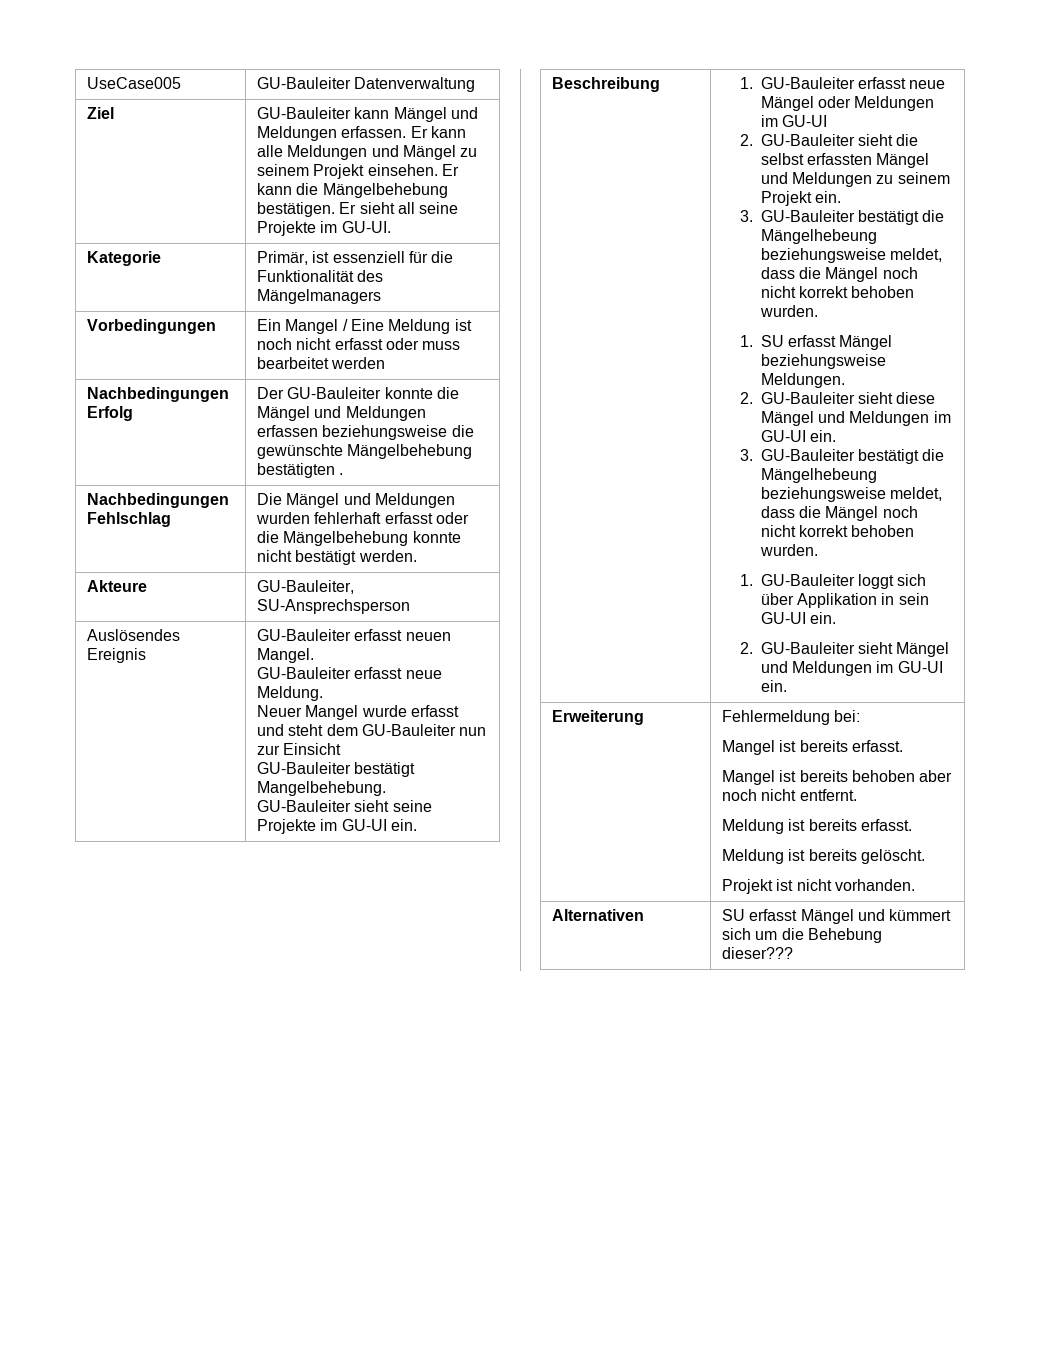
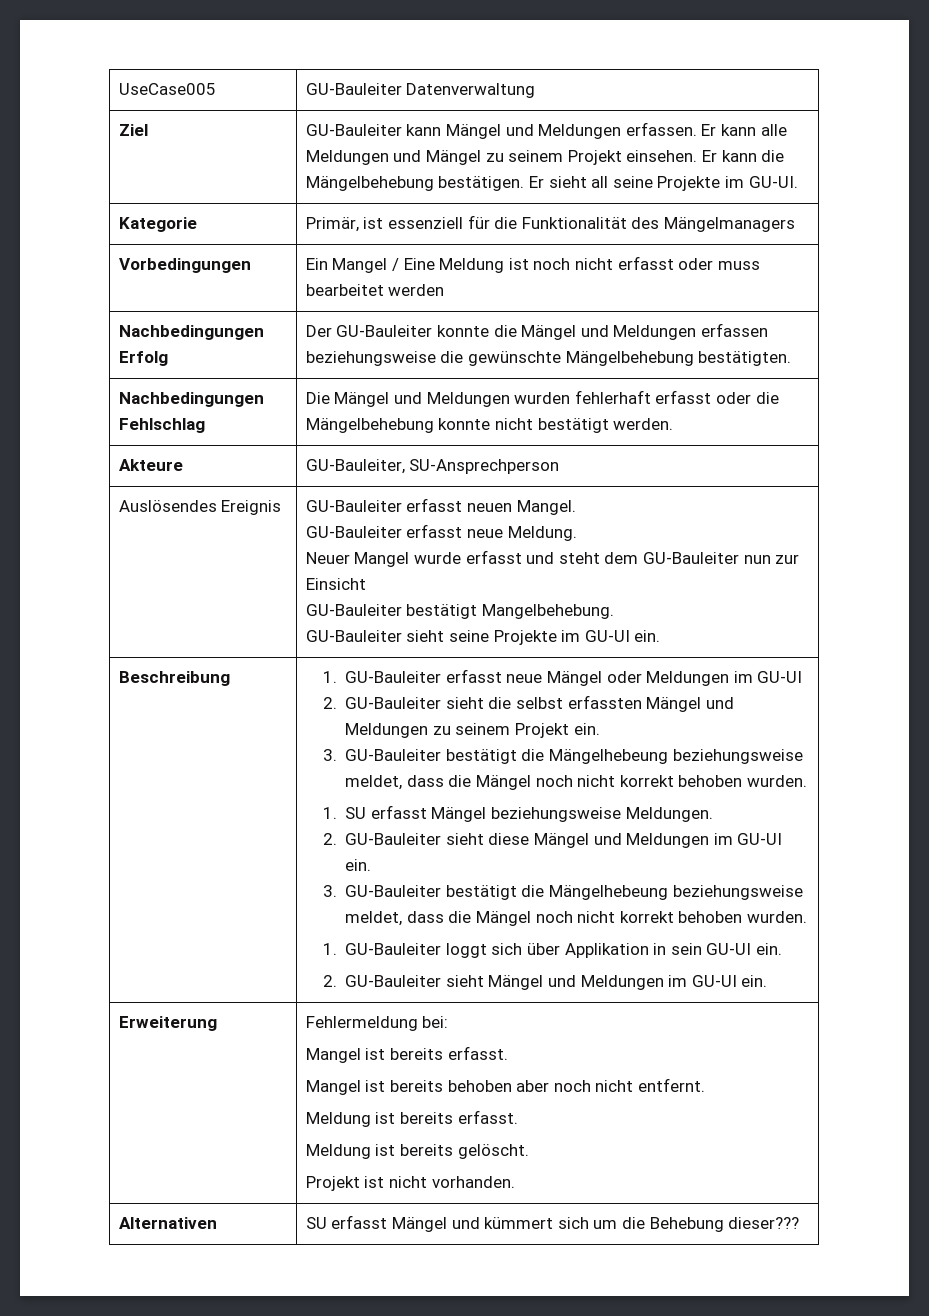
- Nachbedingungen Erfolg | Der GU-Bauleiter konnte die Mängel und Meldungen erfassen beziehungsweise die gewünschte Mängelbehebung bestätigten .
+ Nachbedingungen Erfolg | Der GU-Bauleiter konnte die Mängel und Meldungen erfassen beziehungsweise die gewünschte Mängelbehebung bestätigten.
- Akteure | GU-Bauleiter, SU-Ansprechsperson
+ Akteure | GU-Bauleiter, SU-Ansprechperson

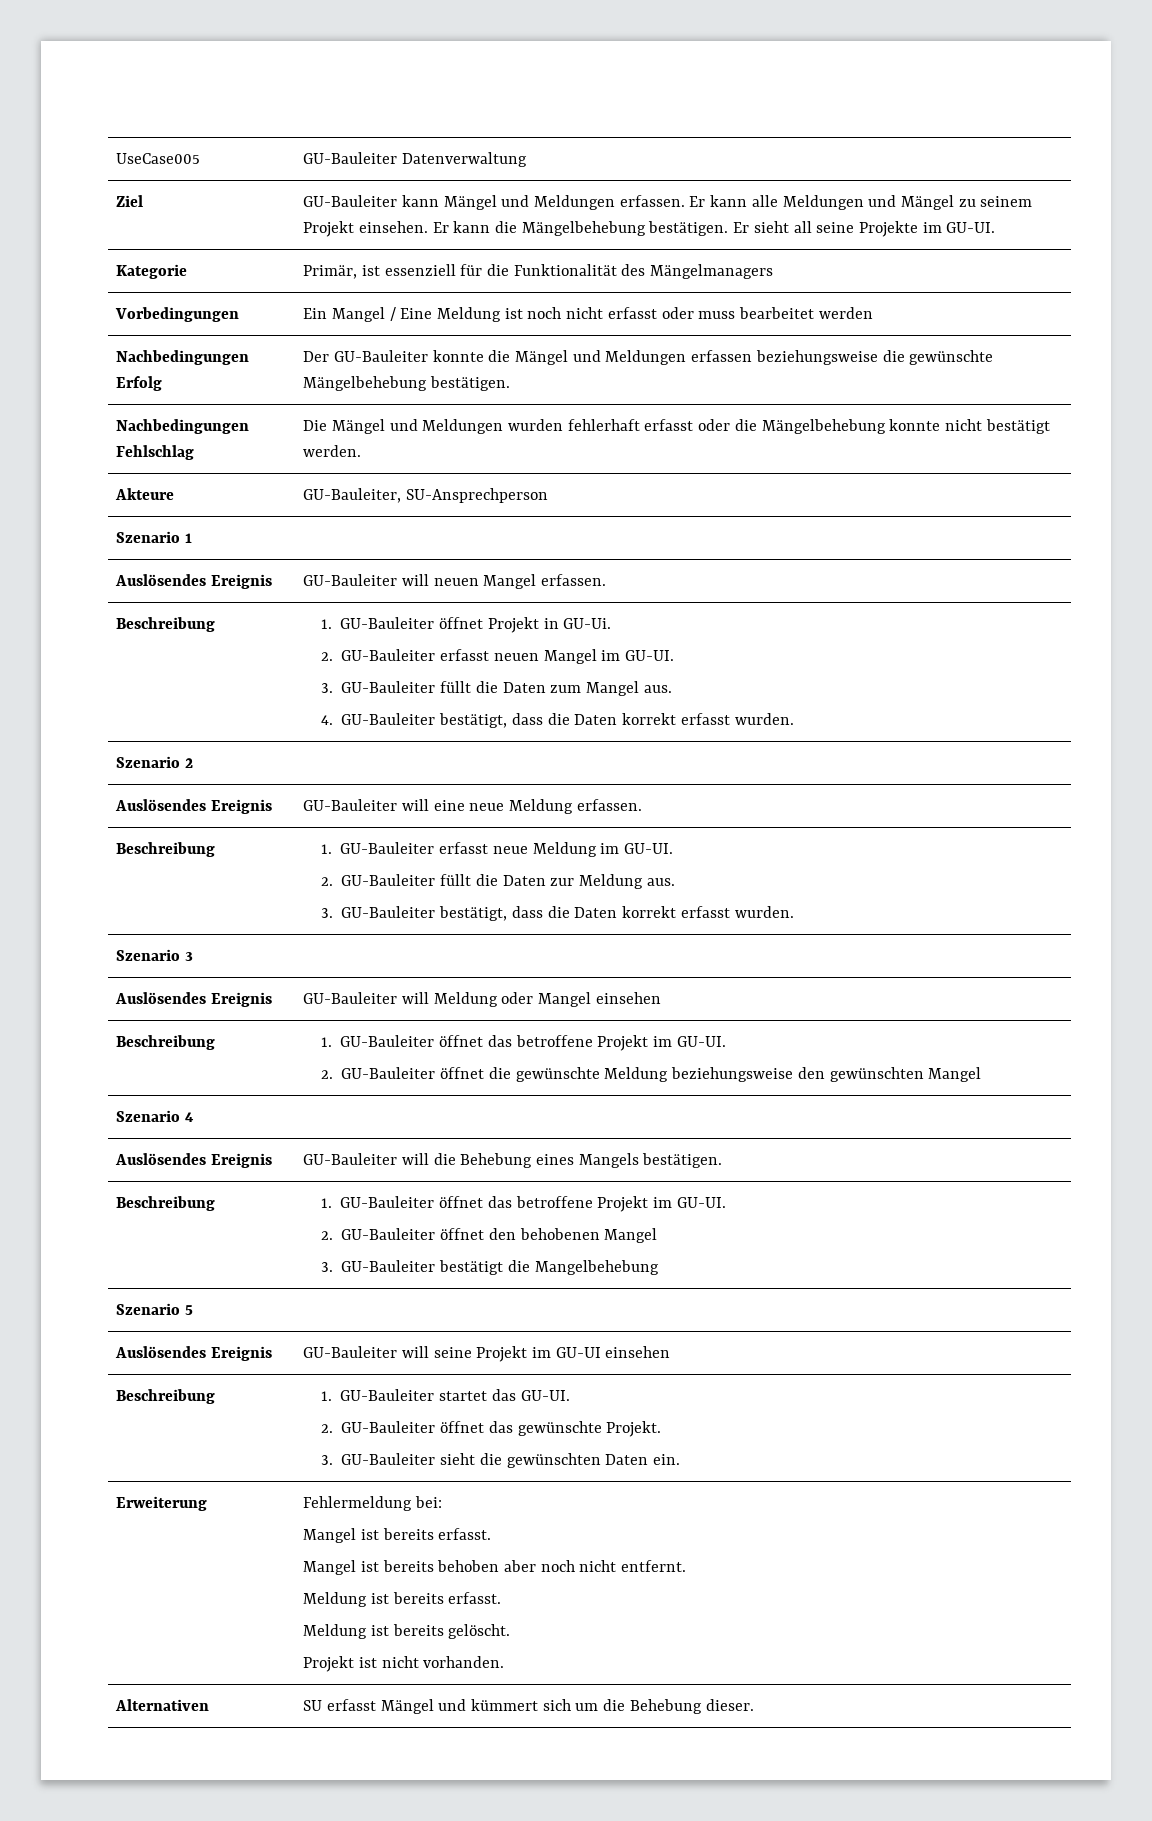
- Nachbedingungen Erfolg | Der GU-Bauleiter konnte die Mängel und Meldungen erfassen beziehungsweise die gewünschte Mängelbehebung bestätigten.
+ Nachbedingungen Erfolg | Der GU-Bauleiter konnte die Mängel und Meldungen erfassen beziehungsweise die gewünschte Mängelbehebung bestätigen.
- Auslösendes Ereignis | GU-Bauleiter erfasst neuen Mangel.
- GU-Bauleiter erfasst neue Meldung.
- Neuer Mangel wurde erfasst und steht dem GU-Bauleiter nun zur Einsicht
- GU-Bauleiter bestätigt Mangelbehebung.
- GU-Bauleiter sieht seine Projekte im GU-UI ein.
+ Szenario 1
+ Auslösendes Ereignis | GU-Bauleiter will neuen Mangel erfassen.
+ Beschreibung | 1. GU-Bauleiter öffnet Projekt in GU-Ui.
+ 2. GU-Bauleiter erfasst neuen Mangel im GU-UI.
+ 3. GU-Bauleiter füllt die Daten zum Mangel aus.
+ 4. GU-Bauleiter bestätigt, dass die Daten korrekt erfasst wurden.
+ Szenario 2
+ Auslösendes Ereignis | GU-Bauleiter will eine neue Meldung erfassen.
- 1. GU-Bauleiter erfasst neue Mängel oder Meldungen im GU-UI
- 2. GU-Bauleiter sieht die selbst erfassten Mängel und Meldungen zu seinem Projekt ein.
- 3. GU-Bauleiter bestätigt die Mängelhebeung beziehungsweise meldet, dass die Mängel noch nicht korrekt behoben wurden.
- 1. SU erfasst Mängel beziehungsweise Meldungen.
- 2. GU-Bauleiter sieht diese Mängel und Meldungen im GU-UI ein.
- 3. GU-Bauleiter bestätigt die Mängelhebeung beziehungsweise meldet, dass die Mängel noch nicht korrekt behoben wurden.
- 1. GU-Bauleiter loggt sich über Applikation in sein GU-UI ein.
- 2. GU-Bauleiter sieht Mängel und Meldungen im GU-UI ein.
+ 1. GU-Bauleiter erfasst neue Meldung im GU-UI.
+ 2. GU-Bauleiter füllt die Daten zur Meldung aus.
+ 3. GU-Bauleiter bestätigt, dass die Daten korrekt erfasst wurden.
+ Szenario 3
+ Auslösendes Ereignis | GU-Bauleiter will Meldung oder Mangel einsehen
+ Beschreibung | 1. GU-Bauleiter öffnet das betroffene Projekt im GU-UI.
+ 2. GU-Bauleiter öffnet die gewünschte Meldung beziehungsweise den gewünschten Mangel
+ Szenario 4
+ Auslösendes Ereignis | GU-Bauleiter will die Behebung eines Mangels bestätigen.
+ Beschreibung | 1. GU-Bauleiter öffnet das betroffene Projekt im GU-UI.
+ 2. GU-Bauleiter öffnet den behobenen Mangel
+ 3. GU-Bauleiter bestätigt die Mangelbehebung
+ Szenario 5
+ Auslösendes Ereignis | GU-Bauleiter will seine Projekt im GU-UI einsehen
+ Beschreibung | 1. GU-Bauleiter startet das GU-UI.
+ 2. GU-Bauleiter öffnet das gewünschte Projekt.
+ 3. GU-Bauleiter sieht die gewünschten Daten ein.
- Alternativen | SU erfasst Mängel und kümmert sich um die Behebung dieser???
+ Alternativen | SU erfasst Mängel und kümmert sich um die Behebung dieser.

